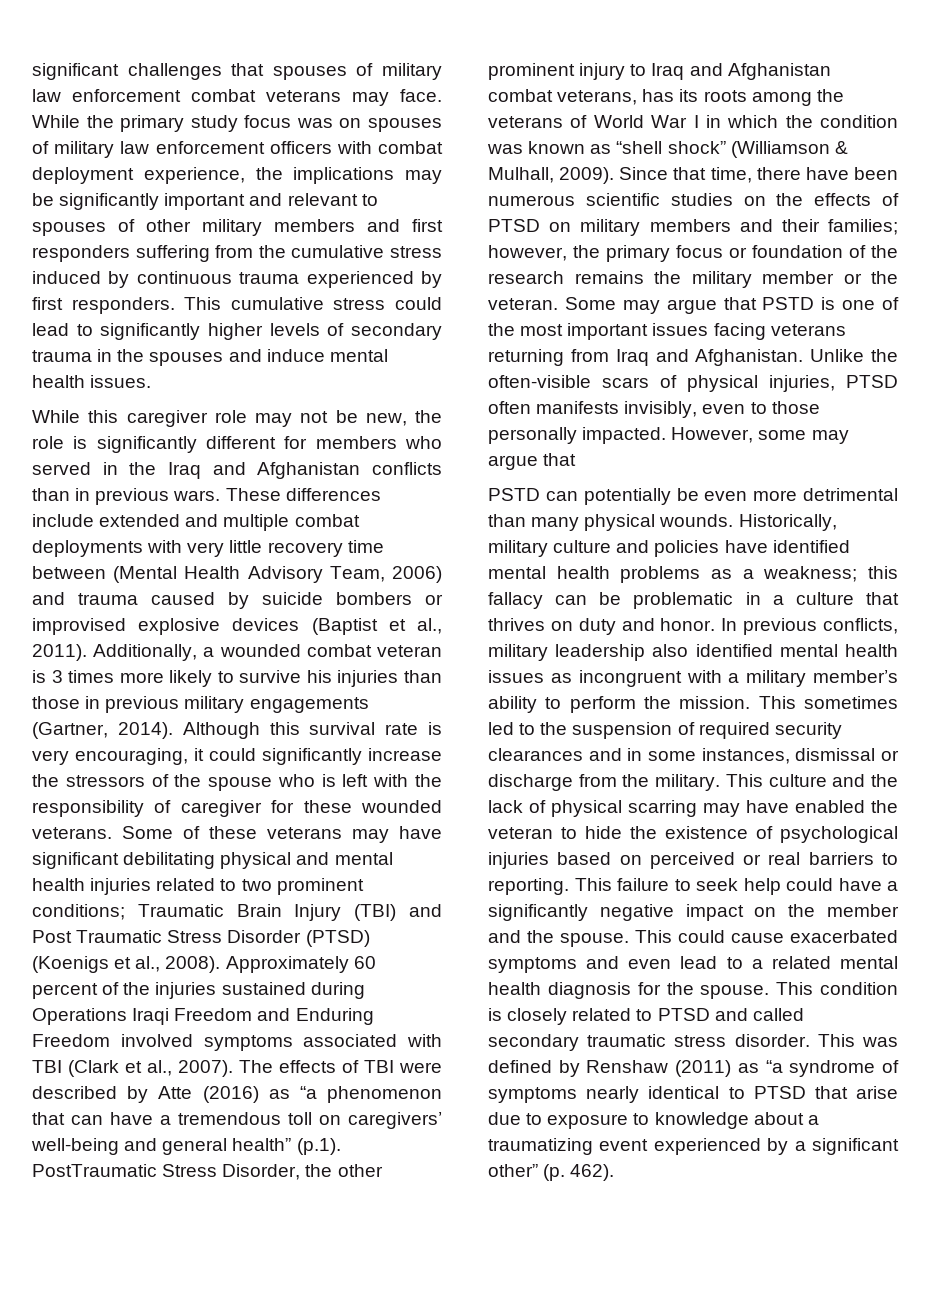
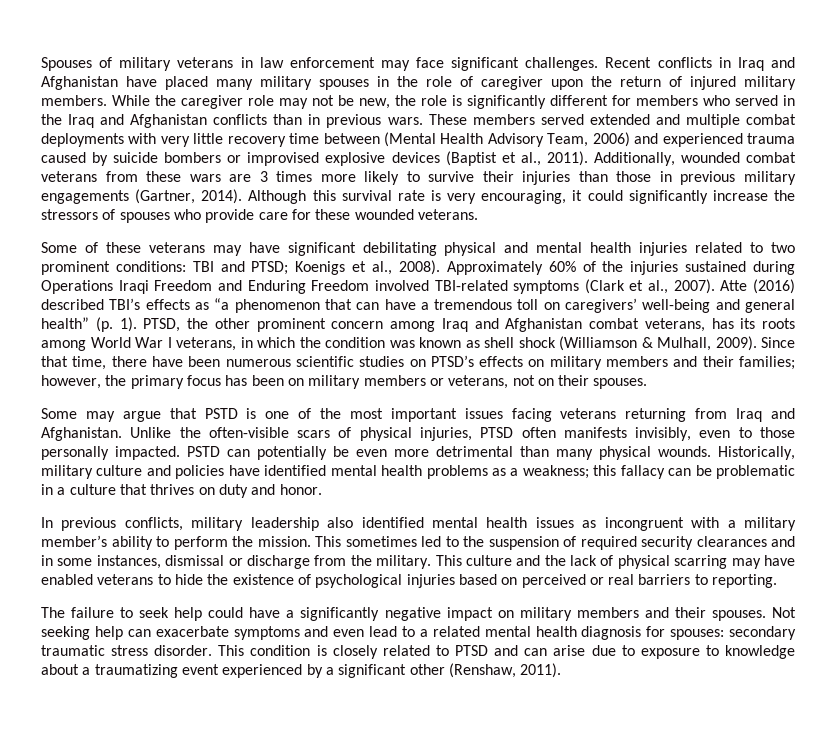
- significant challenges that spouses of military law enforcement combat veterans may face. While the primary study focus was on spouses of military law enforcement officers with combat deployment experience, the implications may be significantly important and relevant to spouses of other military members and first responders suffering from the cumulative stress induced by continuous trauma experienced by first responders. This cumulative stress could lead to significantly higher levels of secondary trauma in the spouses and induce mental health issues.
- While this caregiver role may not be new, the role is significantly different for members who served in the Iraq and Afghanistan conflicts than in previous wars.
+ Spouses of military veterans in law enforcement may face significant challenges. Recent conflicts in Iraq and Afghanistan have placed many military spouses in the role of caregiver upon the return of injured military members. While the caregiver role may not be new, the role is significantly different for members who served in the Iraq and Afghanistan conflicts than in previous wars.
- These differences include extended and multiple combat deployments with very little recovery time between (Mental Health Advisory Team, 2006) and trauma caused by suicide bombers or improvised explosive devices (Baptist et al., 2011).
+ These members served extended and multiple combat deployments with very little recovery time between (Mental Health Advisory Team, 2006) and experienced trauma caused by suicide bombers or improvised explosive devices (Baptist et al., 2011).
- Additionally, a wounded combat veteran is 3 times more likely to survive his injuries than those in previous military engagements (Gartner, 2014).
+ Additionally, wounded combat veterans from these wars are 3 times more likely to survive their injuries than those in previous military engagements (Gartner, 2014).
- Although this survival rate is very encouraging, it could significantly increase the stressors of the spouse who is left with the responsibility of caregiver for these wounded veterans. Some of these veterans may have significant debilitating physical and mental health injuries related to two prominent conditions; Traumatic Brain Injury (TBI) and Post Traumatic Stress Disorder (PTSD) (Koenigs et al., 2008).
+ Although this survival rate is very encouraging, it could significantly increase the stressors of spouses who provide care for these wounded veterans.
+ Some of these veterans may have significant debilitating physical and mental health injuries related to two prominent conditions: TBI and PTSD; Koenigs et al., 2008).
- Approximately 60 percent of the injuries sustained during Operations Iraqi Freedom and Enduring Freedom involved symptoms associated with TBI (Clark et al., 2007). The effects of TBI were described by Atte (2016) as “a phenomenon that can have a tremendous toll on caregivers’ well-being and general health” (p.1). PostTraumatic Stress Disorder, the other prominent injury to Iraq and Afghanistan combat veterans, has its roots among the veterans of World War I in which the condition was known as “shell shock” (Williamson & Mulhall, 2009).
+ Approximately 60% of the injuries sustained during Operations Iraqi Freedom and Enduring Freedom involved TBI-related symptoms (Clark et al., 2007). Atte (2016) described TBI’s effects as “a phenomenon that can have a tremendous toll on caregivers’ well-being and general health” (p. 1). PTSD, the other prominent concern among Iraq and Afghanistan combat veterans, has its roots among World War I veterans, in which the condition was known as shell shock (Williamson & Mulhall, 2009).
- Since that time, there have been numerous scientific studies on the effects of PTSD on military members and their families; however, the primary focus or foundation of the research remains the military member or the veteran. Some may argue that PSTD is one of the most important issues facing veterans returning from Iraq and Afghanistan.
+ Since that time, there have been numerous scientific studies on PTSD’s effects on military members and their families; however, the primary focus has been on military members or veterans, not on their spouses.
+ Some may argue that PSTD is one of the most important issues facing veterans returning from Iraq and Afghanistan.
- Unlike the often-visible scars of physical injuries, PTSD often manifests invisibly, even to those personally impacted. However, some may argue that
- PSTD can potentially be even more detrimental than many physical wounds.
+ Unlike the often-visible scars of physical injuries, PTSD often manifests invisibly, even to those personally impacted. PSTD can potentially be even more detrimental than many physical wounds.
- Historically, military culture and policies have identified mental health problems as a weakness; this fallacy can be problematic in a culture that thrives on duty and honor. In previous conflicts, military leadership also identified mental health issues as incongruent with a military member’s ability to perform the mission.
+ Historically, military culture and policies have identified mental health problems as a weakness; this fallacy can be problematic in a culture that thrives on duty and honor.
+ In previous conflicts, military leadership also identified mental health issues as incongruent with a military member’s ability to perform the mission.
- This culture and the lack of physical scarring may have enabled the veteran to hide the existence of psychological injuries based on perceived or real barriers to reporting. This failure to seek help could have a significantly negative impact on the member and the spouse. This could cause exacerbated symptoms and even lead to a related mental health diagnosis for the spouse.
+ This culture and the lack of physical scarring may have enabled veterans to hide the existence of psychological injuries based on perceived or real barriers to reporting.
+ The failure to seek help could have a significantly negative impact on military members and their spouses. Not seeking help can exacerbate symptoms and even lead to a related mental health diagnosis for spouses: secondary traumatic stress disorder.
- This condition is closely related to PTSD and called secondary traumatic stress disorder. This was defined by Renshaw (2011) as “a syndrome of symptoms nearly identical to PTSD that arise due to exposure to knowledge about a traumatizing event experienced by a significant other” (p. 462).
+ This condition is closely related to PTSD and can arise due to exposure to knowledge about a traumatizing event experienced by a significant other (Renshaw, 2011).

